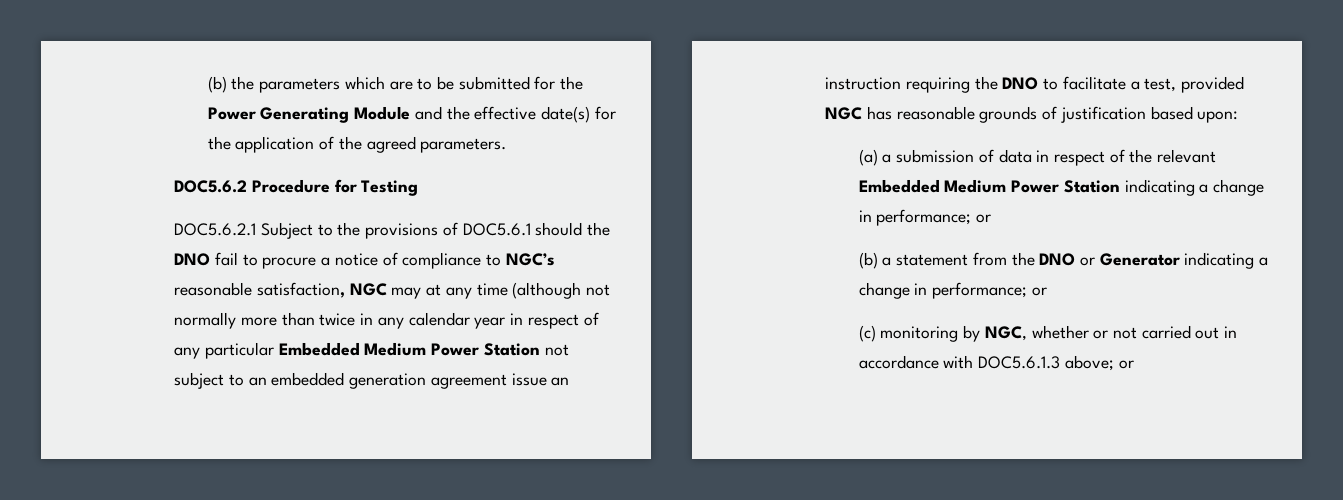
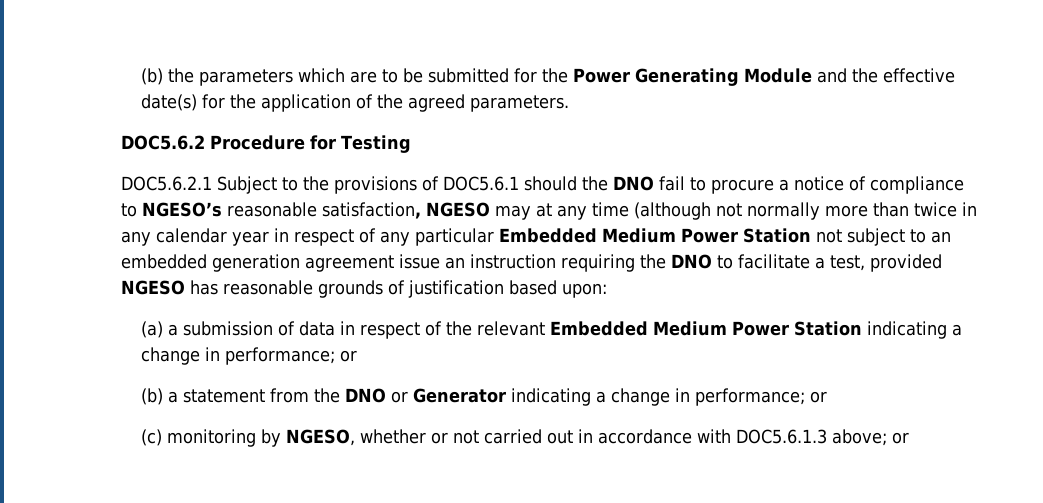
- DOC5.6.2.1 Subject to the provisions of DOC5.6.1 should the DNO fail to procure a notice of compliance to NGC’s reasonable satisfaction, NGC may at any time (although not normally more than twice in any calendar year in respect of any particular Embedded Medium Power Station not subject to an embedded generation agreement issue an instruction requiring the DNO to facilitate a test, provided NGC has reasonable grounds of justification based upon:
+ DOC5.6.2.1 Subject to the provisions of DOC5.6.1 should the DNO fail to procure a notice of compliance to NGESO’s reasonable satisfaction, NGESO may at any time (although not normally more than twice in any calendar year in respect of any particular Embedded Medium Power Station not subject to an embedded generation agreement issue an instruction requiring the DNO to facilitate a test, provided NGESO has reasonable grounds of justification based upon:
- (c) monitoring by NGC, whether or not carried out in accordance with DOC5.6.1.3 above; or
+ (c) monitoring by NGESO, whether or not carried out in accordance with DOC5.6.1.3 above; or

